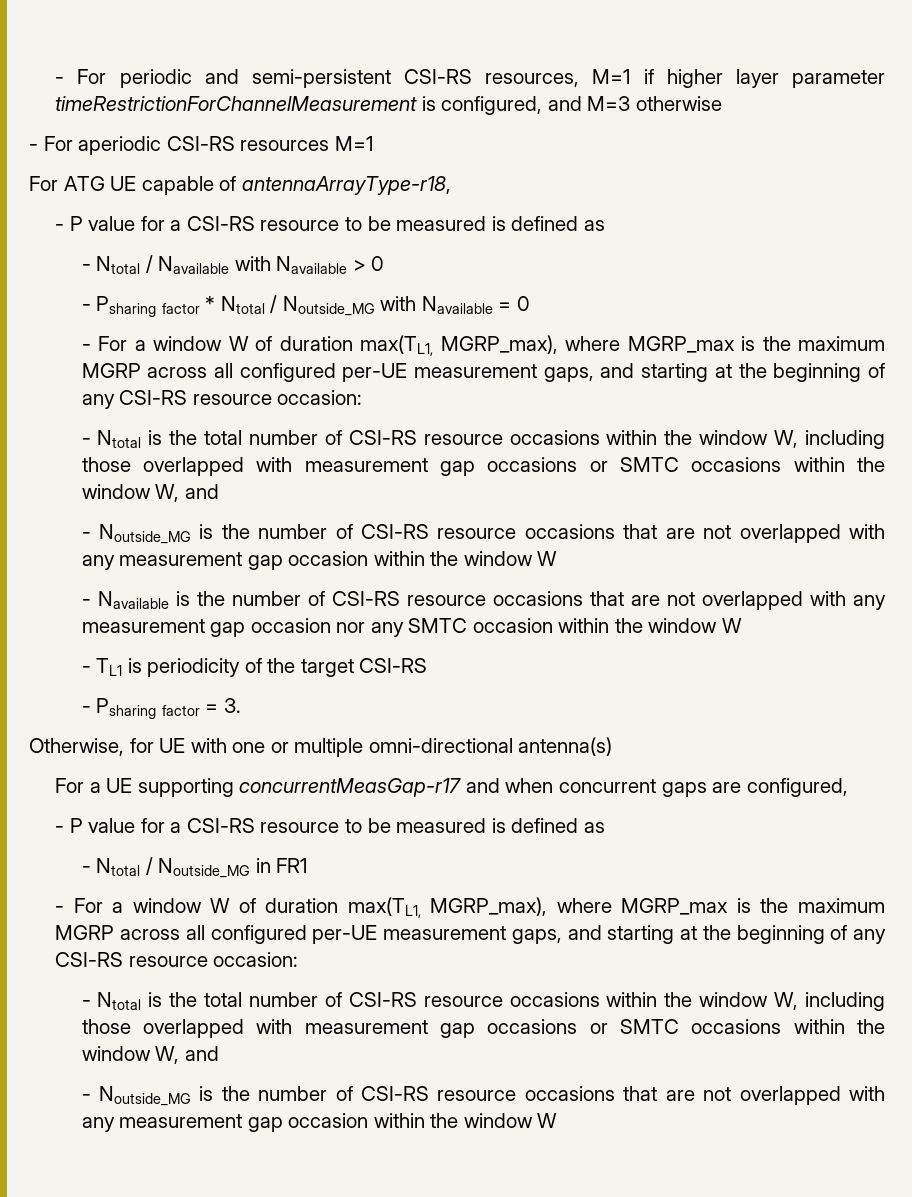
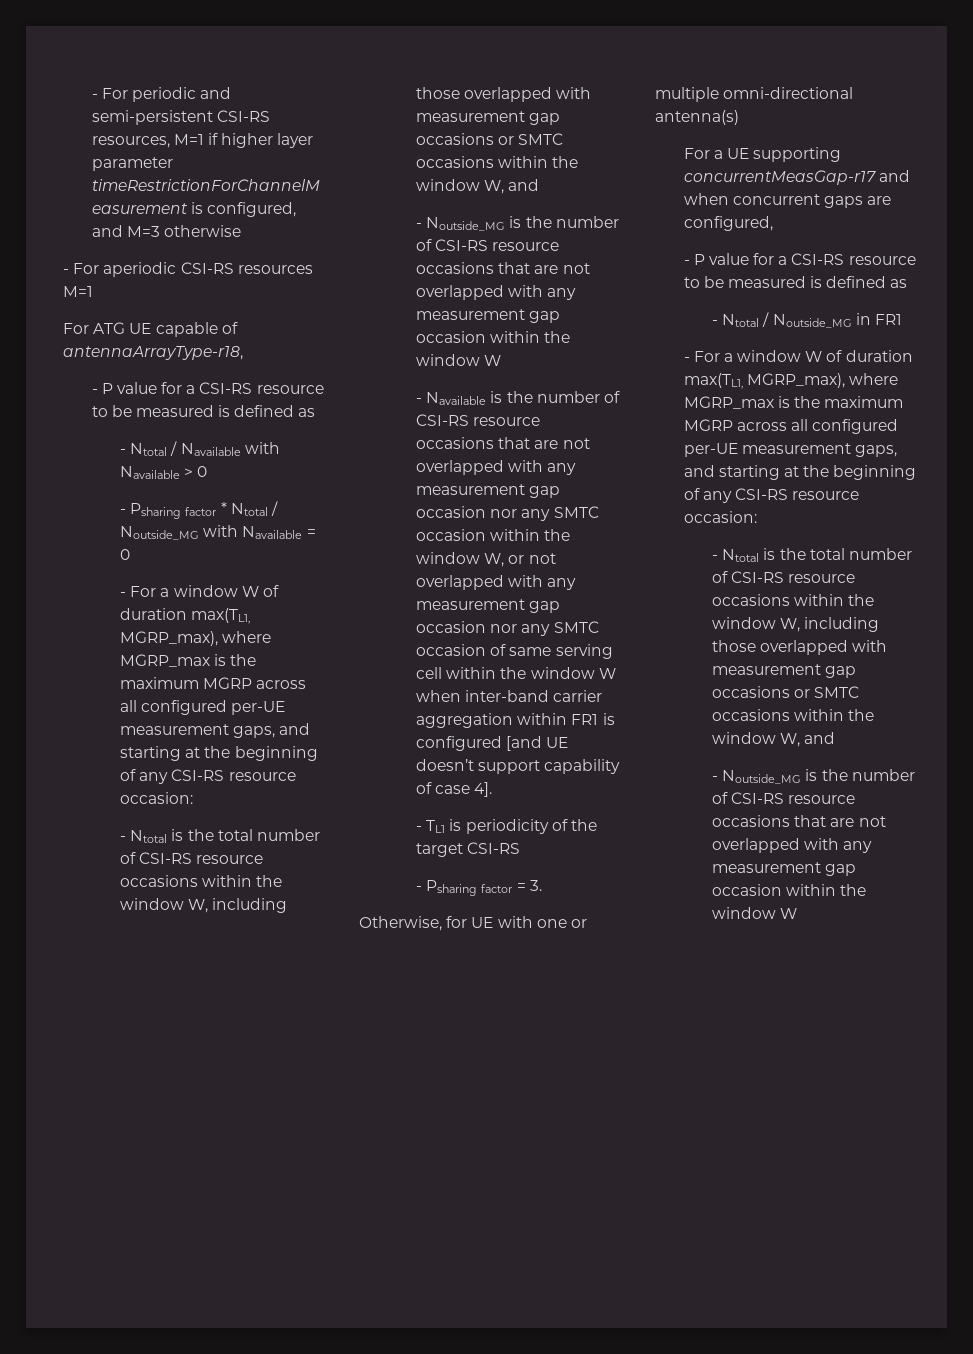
- - Navailable is the number of CSI-RS resource occasions that are not overlapped with any measurement gap occasion nor any SMTC occasion within the window W
+ - Navailable is the number of CSI-RS resource occasions that are not overlapped with any measurement gap occasion nor any SMTC occasion within the window W, or not overlapped with any measurement gap occasion nor any SMTC occasion of same serving cell within the window W when inter-band carrier aggregation within FR1 is configured [and UE doesn’t support capability of case 4].

